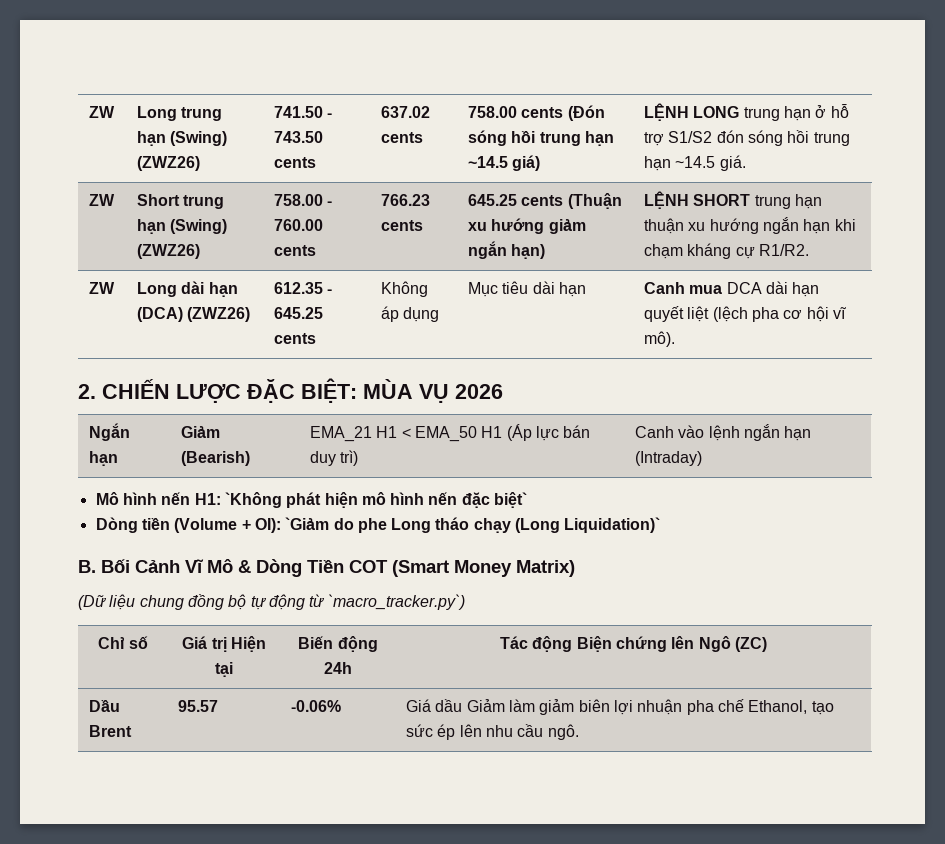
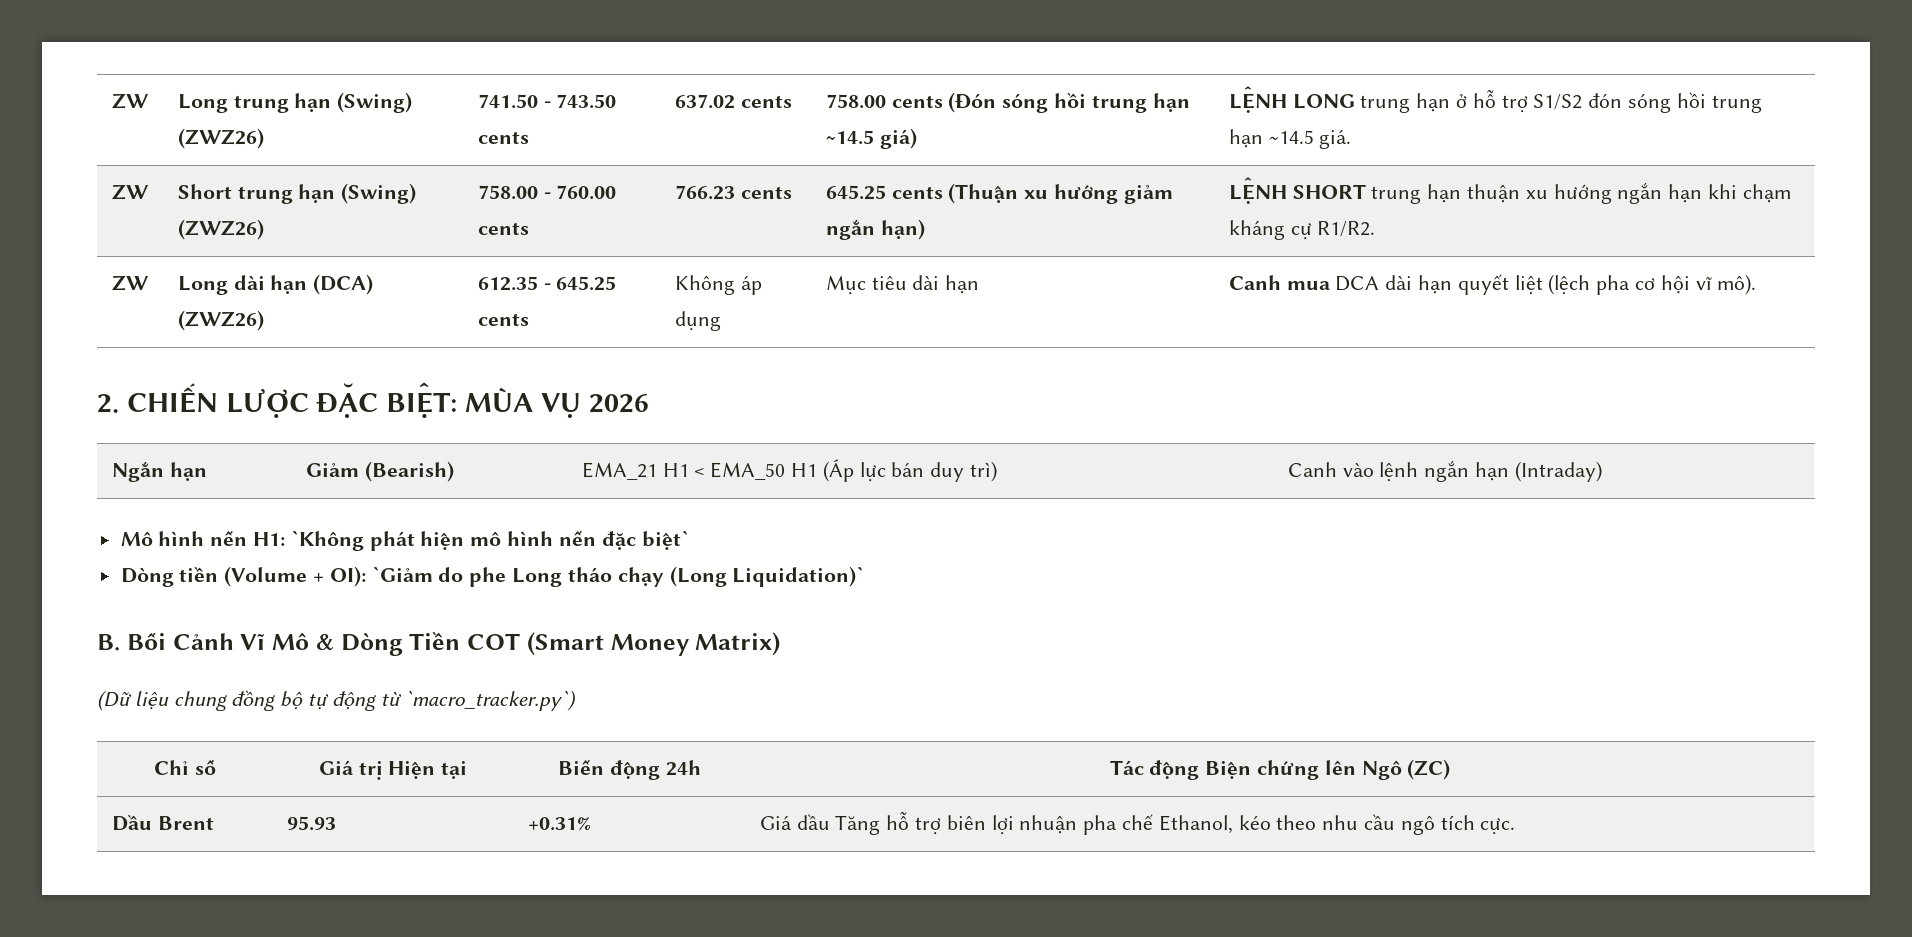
- Dầu Brent | 95.57 | -0.06% | Giá dầu Giảm làm giảm biên lợi nhuận pha chế Ethanol, tạo sức ép lên nhu cầu ngô.
+ Dầu Brent | 95.93 | +0.31% | Giá dầu Tăng hỗ trợ biên lợi nhuận pha chế Ethanol, kéo theo nhu cầu ngô tích cực.

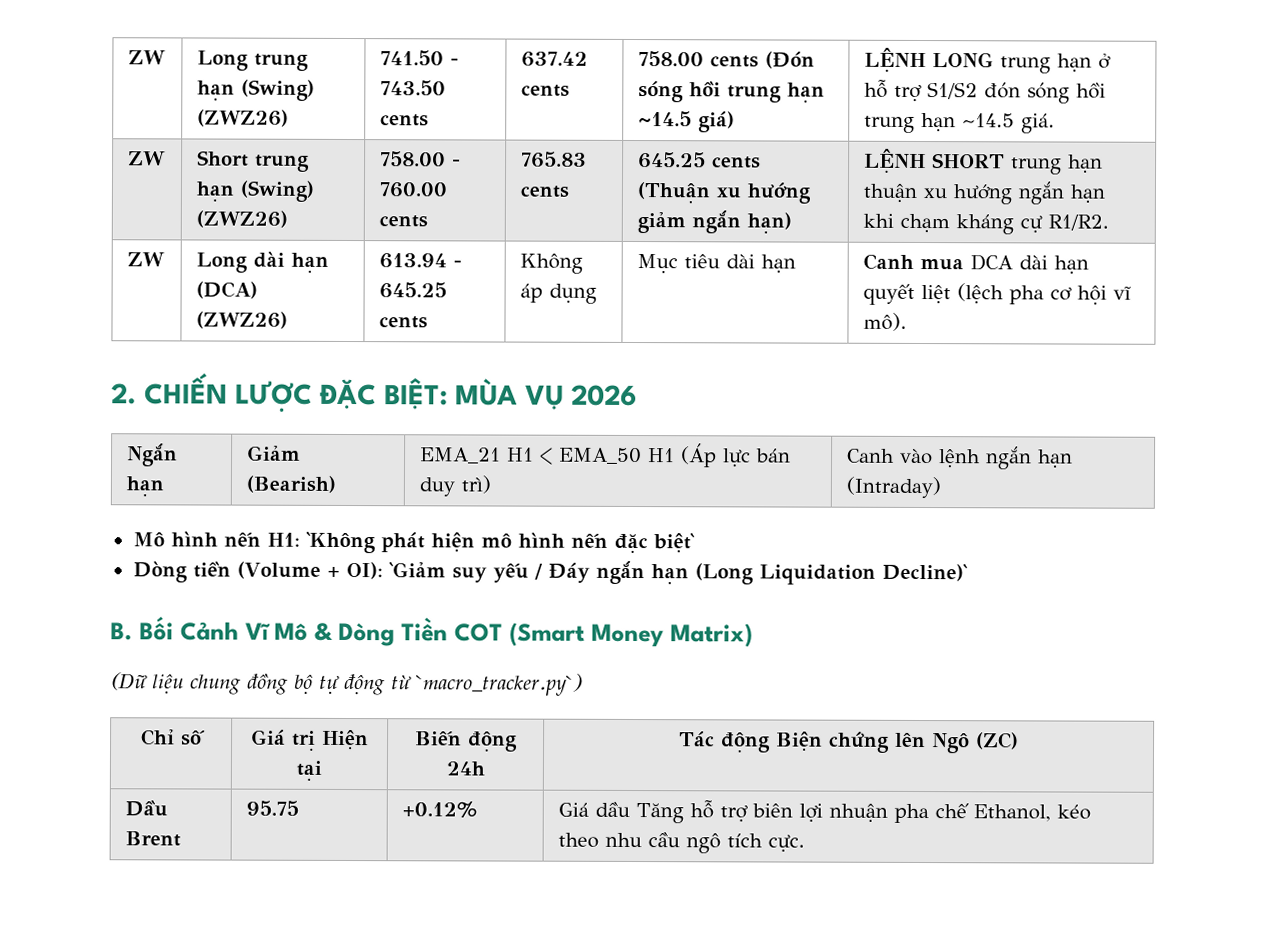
- ZW | Long trung hạn (Swing) (ZWZ26) | 741.50 - 743.50 cents | 637.02 cents | 758.00 cents (Đón sóng hồi trung hạn ~14.5 giá) | LỆNH LONG trung hạn ở hỗ trợ S1/S2 đón sóng hồi trung hạn ~14.5 giá.
+ ZW | Long trung hạn (Swing) (ZWZ26) | 741.50 - 743.50 cents | 637.42 cents | 758.00 cents (Đón sóng hồi trung hạn ~14.5 giá) | LỆNH LONG trung hạn ở hỗ trợ S1/S2 đón sóng hồi trung hạn ~14.5 giá.
- ZW | Short trung hạn (Swing) (ZWZ26) | 758.00 - 760.00 cents | 766.23 cents | 645.25 cents (Thuận xu hướng giảm ngắn hạn) | LỆNH SHORT trung hạn thuận xu hướng ngắn hạn khi chạm kháng cự R1/R2.
+ ZW | Short trung hạn (Swing) (ZWZ26) | 758.00 - 760.00 cents | 765.83 cents | 645.25 cents (Thuận xu hướng giảm ngắn hạn) | LỆNH SHORT trung hạn thuận xu hướng ngắn hạn khi chạm kháng cự R1/R2.
- ZW | Long dài hạn (DCA) (ZWZ26) | 612.35 - 645.25 cents | Không áp dụng | Mục tiêu dài hạn | Canh mua DCA dài hạn quyết liệt (lệch pha cơ hội vĩ mô).
+ ZW | Long dài hạn (DCA) (ZWZ26) | 613.94 - 645.25 cents | Không áp dụng | Mục tiêu dài hạn | Canh mua DCA dài hạn quyết liệt (lệch pha cơ hội vĩ mô).
- Dòng tiền (Volume + OI): `Giảm do phe Long tháo chạy (Long Liquidation)`
+ Dòng tiền (Volume + OI): `Giảm suy yếu / Đáy ngắn hạn (Long Liquidation Decline)`
- Dầu Brent | 95.93 | +0.31% | Giá dầu Tăng hỗ trợ biên lợi nhuận pha chế Ethanol, kéo theo nhu cầu ngô tích cực.
+ Dầu Brent | 95.75 | +0.12% | Giá dầu Tăng hỗ trợ biên lợi nhuận pha chế Ethanol, kéo theo nhu cầu ngô tích cực.

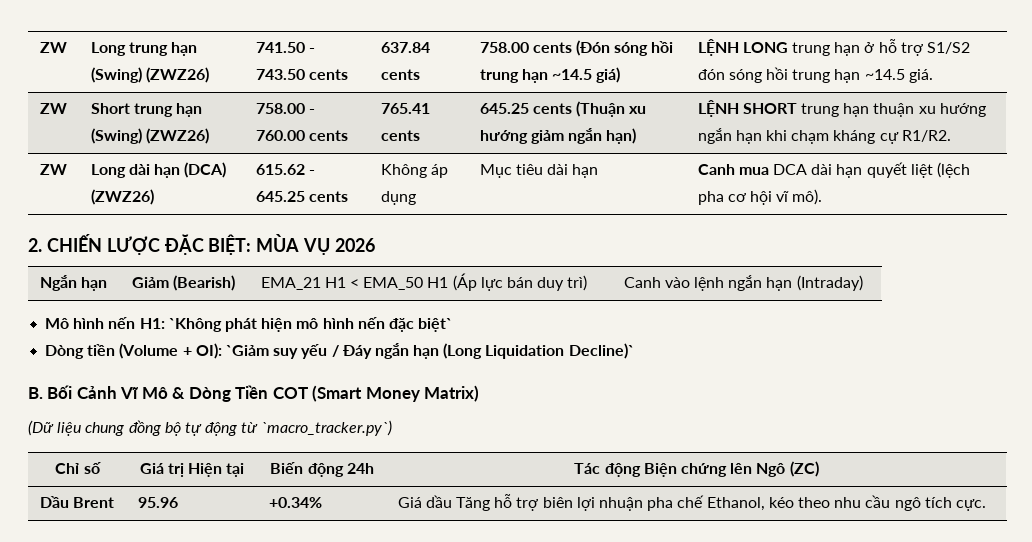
- ZW | Long trung hạn (Swing) (ZWZ26) | 741.50 - 743.50 cents | 637.42 cents | 758.00 cents (Đón sóng hồi trung hạn ~14.5 giá) | LỆNH LONG trung hạn ở hỗ trợ S1/S2 đón sóng hồi trung hạn ~14.5 giá.
+ ZW | Long trung hạn (Swing) (ZWZ26) | 741.50 - 743.50 cents | 637.84 cents | 758.00 cents (Đón sóng hồi trung hạn ~14.5 giá) | LỆNH LONG trung hạn ở hỗ trợ S1/S2 đón sóng hồi trung hạn ~14.5 giá.
- ZW | Short trung hạn (Swing) (ZWZ26) | 758.00 - 760.00 cents | 765.83 cents | 645.25 cents (Thuận xu hướng giảm ngắn hạn) | LỆNH SHORT trung hạn thuận xu hướng ngắn hạn khi chạm kháng cự R1/R2.
+ ZW | Short trung hạn (Swing) (ZWZ26) | 758.00 - 760.00 cents | 765.41 cents | 645.25 cents (Thuận xu hướng giảm ngắn hạn) | LỆNH SHORT trung hạn thuận xu hướng ngắn hạn khi chạm kháng cự R1/R2.
- ZW | Long dài hạn (DCA) (ZWZ26) | 613.94 - 645.25 cents | Không áp dụng | Mục tiêu dài hạn | Canh mua DCA dài hạn quyết liệt (lệch pha cơ hội vĩ mô).
+ ZW | Long dài hạn (DCA) (ZWZ26) | 615.62 - 645.25 cents | Không áp dụng | Mục tiêu dài hạn | Canh mua DCA dài hạn quyết liệt (lệch pha cơ hội vĩ mô).
- Dầu Brent | 95.75 | +0.12% | Giá dầu Tăng hỗ trợ biên lợi nhuận pha chế Ethanol, kéo theo nhu cầu ngô tích cực.
+ Dầu Brent | 95.96 | +0.34% | Giá dầu Tăng hỗ trợ biên lợi nhuận pha chế Ethanol, kéo theo nhu cầu ngô tích cực.

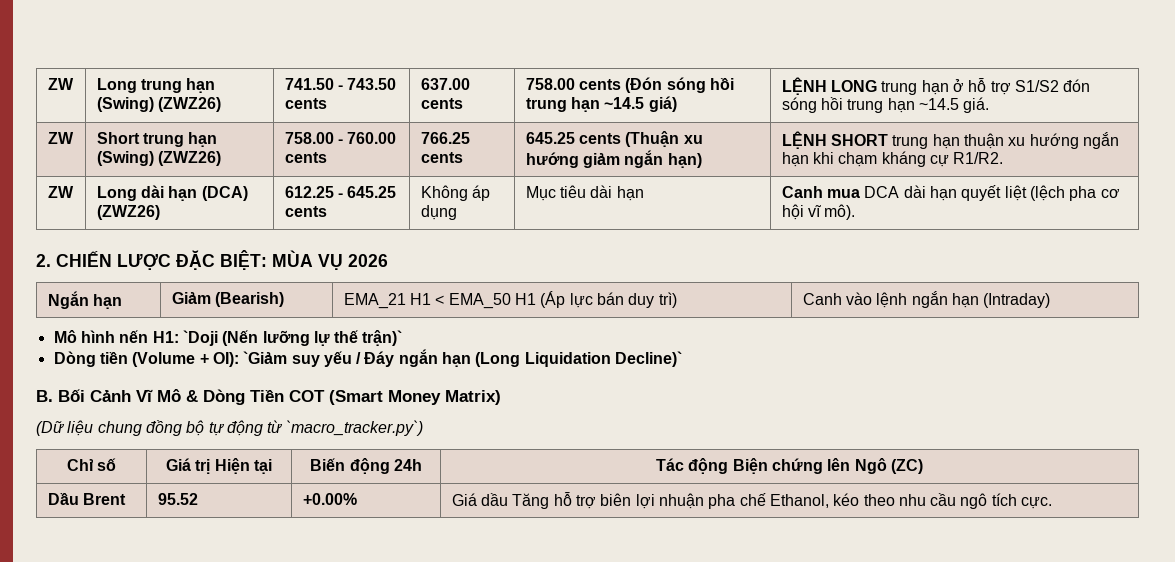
- ZW | Long trung hạn (Swing) (ZWZ26) | 741.50 - 743.50 cents | 637.84 cents | 758.00 cents (Đón sóng hồi trung hạn ~14.5 giá) | LỆNH LONG trung hạn ở hỗ trợ S1/S2 đón sóng hồi trung hạn ~14.5 giá.
+ ZW | Long trung hạn (Swing) (ZWZ26) | 741.50 - 743.50 cents | 637.00 cents | 758.00 cents (Đón sóng hồi trung hạn ~14.5 giá) | LỆNH LONG trung hạn ở hỗ trợ S1/S2 đón sóng hồi trung hạn ~14.5 giá.
- ZW | Short trung hạn (Swing) (ZWZ26) | 758.00 - 760.00 cents | 765.41 cents | 645.25 cents (Thuận xu hướng giảm ngắn hạn) | LỆNH SHORT trung hạn thuận xu hướng ngắn hạn khi chạm kháng cự R1/R2.
+ ZW | Short trung hạn (Swing) (ZWZ26) | 758.00 - 760.00 cents | 766.25 cents | 645.25 cents (Thuận xu hướng giảm ngắn hạn) | LỆNH SHORT trung hạn thuận xu hướng ngắn hạn khi chạm kháng cự R1/R2.
- ZW | Long dài hạn (DCA) (ZWZ26) | 615.62 - 645.25 cents | Không áp dụng | Mục tiêu dài hạn | Canh mua DCA dài hạn quyết liệt (lệch pha cơ hội vĩ mô).
+ ZW | Long dài hạn (DCA) (ZWZ26) | 612.25 - 645.25 cents | Không áp dụng | Mục tiêu dài hạn | Canh mua DCA dài hạn quyết liệt (lệch pha cơ hội vĩ mô).
- Mô hình nến H1: `Không phát hiện mô hình nến đặc biệt`
+ Mô hình nến H1: `Doji (Nến lưỡng lự thế trận)`
- Dầu Brent | 95.96 | +0.34% | Giá dầu Tăng hỗ trợ biên lợi nhuận pha chế Ethanol, kéo theo nhu cầu ngô tích cực.
+ Dầu Brent | 95.52 | +0.00% | Giá dầu Tăng hỗ trợ biên lợi nhuận pha chế Ethanol, kéo theo nhu cầu ngô tích cực.

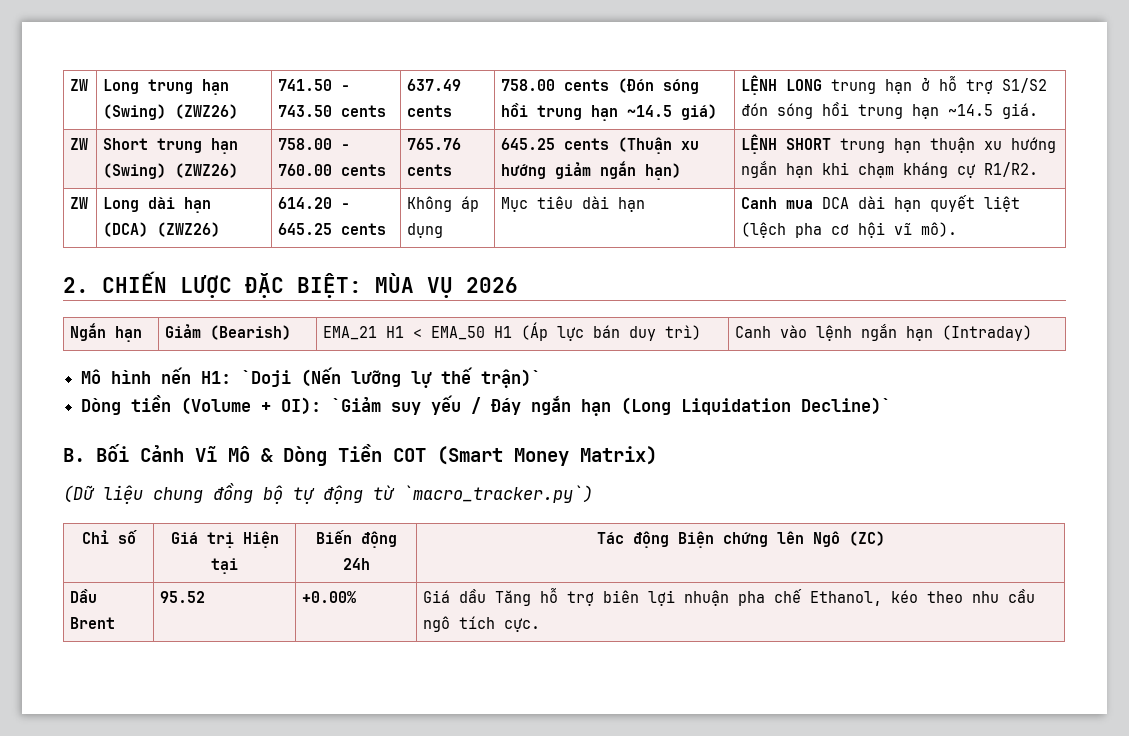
- ZW | Long trung hạn (Swing) (ZWZ26) | 741.50 - 743.50 cents | 637.00 cents | 758.00 cents (Đón sóng hồi trung hạn ~14.5 giá) | LỆNH LONG trung hạn ở hỗ trợ S1/S2 đón sóng hồi trung hạn ~14.5 giá.
+ ZW | Long trung hạn (Swing) (ZWZ26) | 741.50 - 743.50 cents | 637.49 cents | 758.00 cents (Đón sóng hồi trung hạn ~14.5 giá) | LỆNH LONG trung hạn ở hỗ trợ S1/S2 đón sóng hồi trung hạn ~14.5 giá.
- ZW | Short trung hạn (Swing) (ZWZ26) | 758.00 - 760.00 cents | 766.25 cents | 645.25 cents (Thuận xu hướng giảm ngắn hạn) | LỆNH SHORT trung hạn thuận xu hướng ngắn hạn khi chạm kháng cự R1/R2.
+ ZW | Short trung hạn (Swing) (ZWZ26) | 758.00 - 760.00 cents | 765.76 cents | 645.25 cents (Thuận xu hướng giảm ngắn hạn) | LỆNH SHORT trung hạn thuận xu hướng ngắn hạn khi chạm kháng cự R1/R2.
- ZW | Long dài hạn (DCA) (ZWZ26) | 612.25 - 645.25 cents | Không áp dụng | Mục tiêu dài hạn | Canh mua DCA dài hạn quyết liệt (lệch pha cơ hội vĩ mô).
+ ZW | Long dài hạn (DCA) (ZWZ26) | 614.20 - 645.25 cents | Không áp dụng | Mục tiêu dài hạn | Canh mua DCA dài hạn quyết liệt (lệch pha cơ hội vĩ mô).

